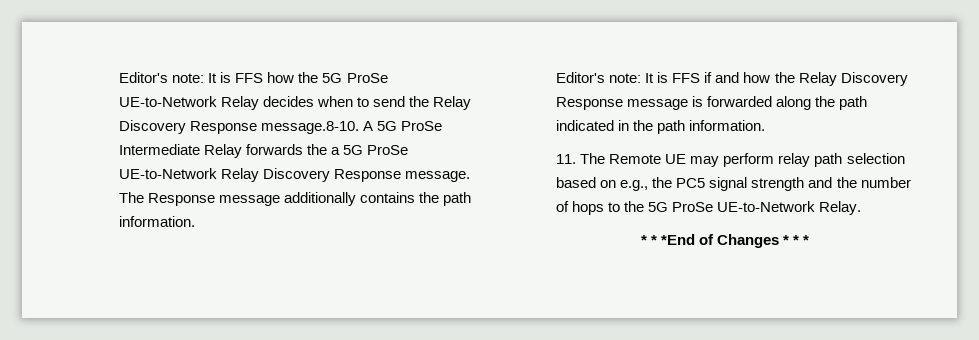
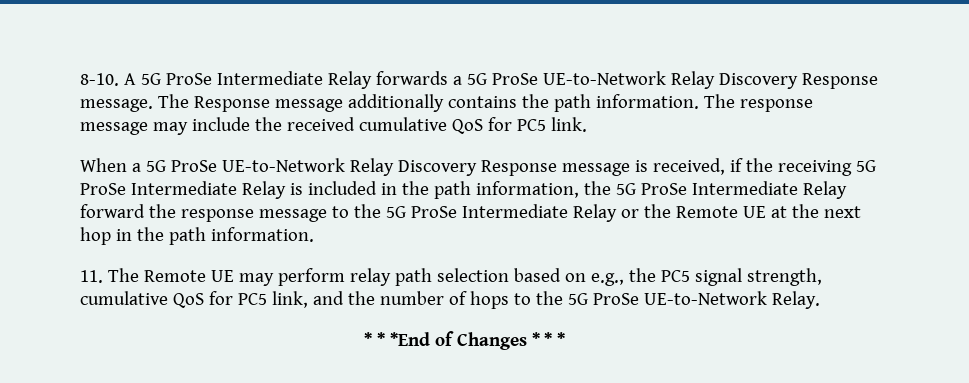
- Editor's note: It is FFS how the 5G ProSe UE-to-Network Relay decides when to send the Relay Discovery Response message.8-10. A 5G ProSe Intermediate Relay forwards the a 5G ProSe UE-to-Network Relay Discovery Response message.
+ 8-10. A 5G ProSe Intermediate Relay forwards a 5G ProSe UE-to-Network Relay Discovery Response message.
- The Response message additionally contains the path information.
- Editor's note: It is FFS if and how the Relay Discovery Response message is forwarded along the path indicated in the path information.
+ The Response message additionally contains the path information. The response message may include the received cumulative QoS for PC5 link.
+ When a 5G ProSe UE-to-Network Relay Discovery Response message is received, if the receiving 5G ProSe Intermediate Relay is included in the path information, the 5G ProSe Intermediate Relay forward the response message to the 5G ProSe Intermediate Relay or the Remote UE at the next hop in the path information.
- 11. The Remote UE may perform relay path selection based on e.g., the PC5 signal strength and the number of hops to the 5G ProSe UE-to-Network Relay.
+ 11. The Remote UE may perform relay path selection based on e.g., the PC5 signal strength, cumulative QoS for PC5 link, and the number of hops to the 5G ProSe UE-to-Network Relay.

